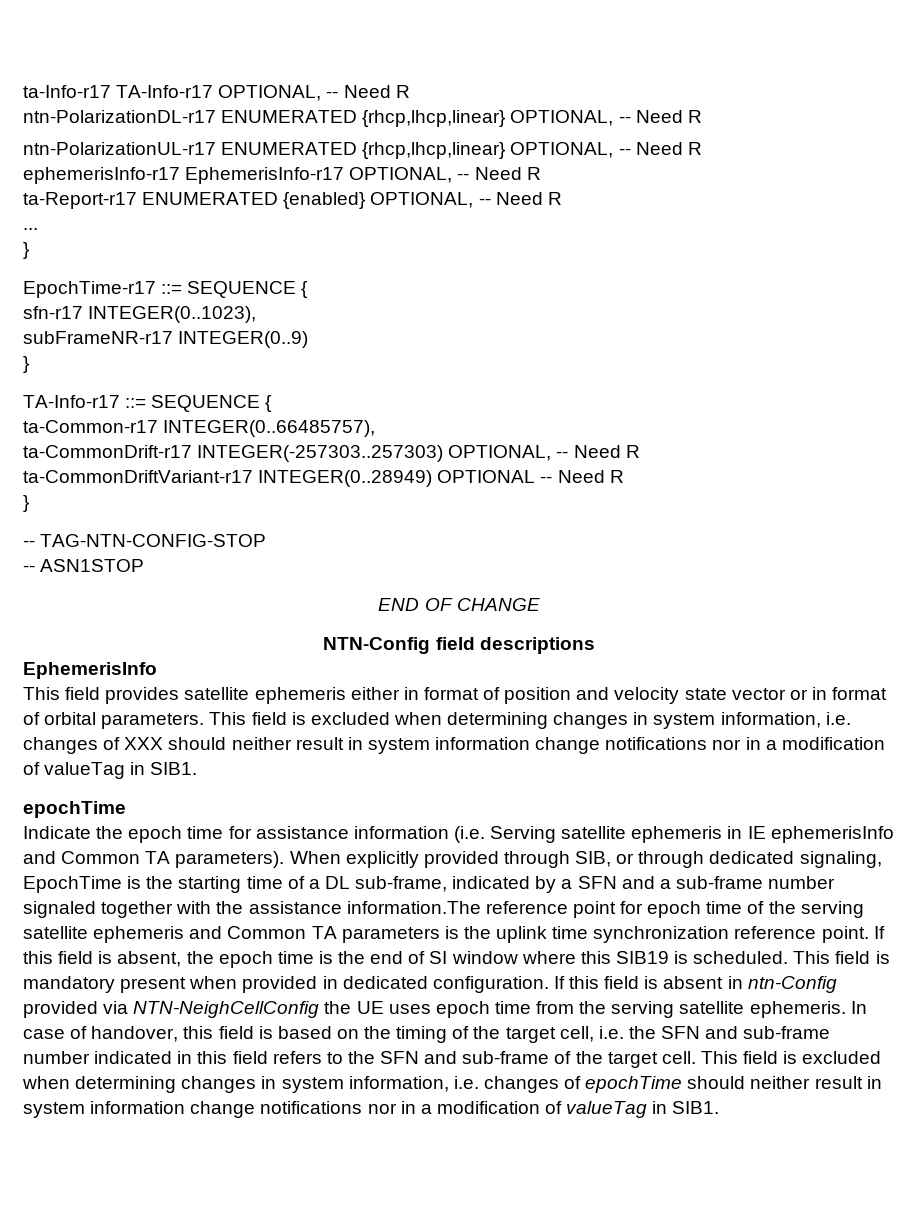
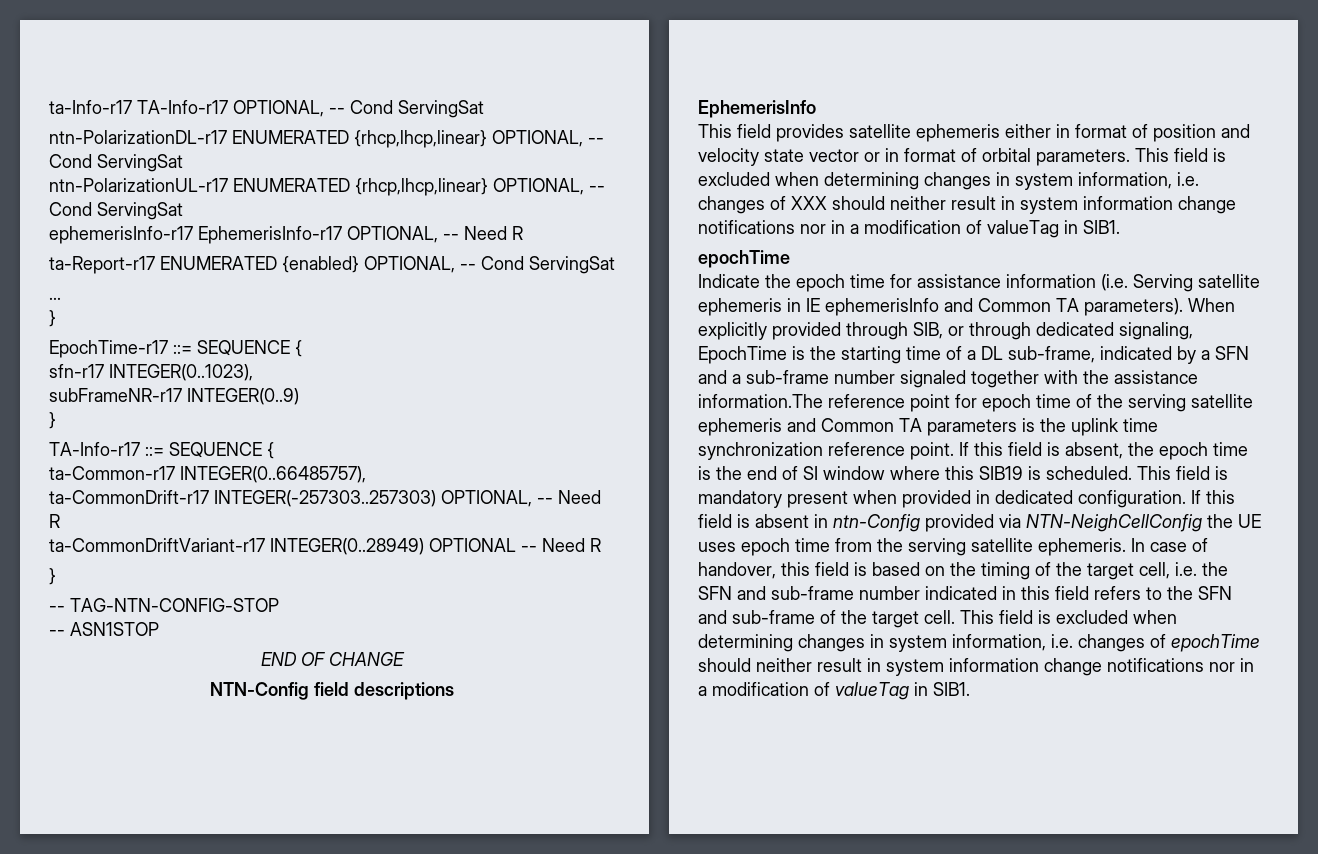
- ta-Info-r17 TA-Info-r17 OPTIONAL, -- Need R
+ ta-Info-r17 TA-Info-r17 OPTIONAL, -- Cond ServingSat
- ntn-PolarizationDL-r17 ENUMERATED {rhcp,lhcp,linear} OPTIONAL, -- Need R
+ ntn-PolarizationDL-r17 ENUMERATED {rhcp,lhcp,linear} OPTIONAL, -- Cond ServingSat
- ntn-PolarizationUL-r17 ENUMERATED {rhcp,lhcp,linear} OPTIONAL, -- Need R
+ ntn-PolarizationUL-r17 ENUMERATED {rhcp,lhcp,linear} OPTIONAL, -- Cond ServingSat
- ta-Report-r17 ENUMERATED {enabled} OPTIONAL, -- Need R
+ ta-Report-r17 ENUMERATED {enabled} OPTIONAL, -- Cond ServingSat

